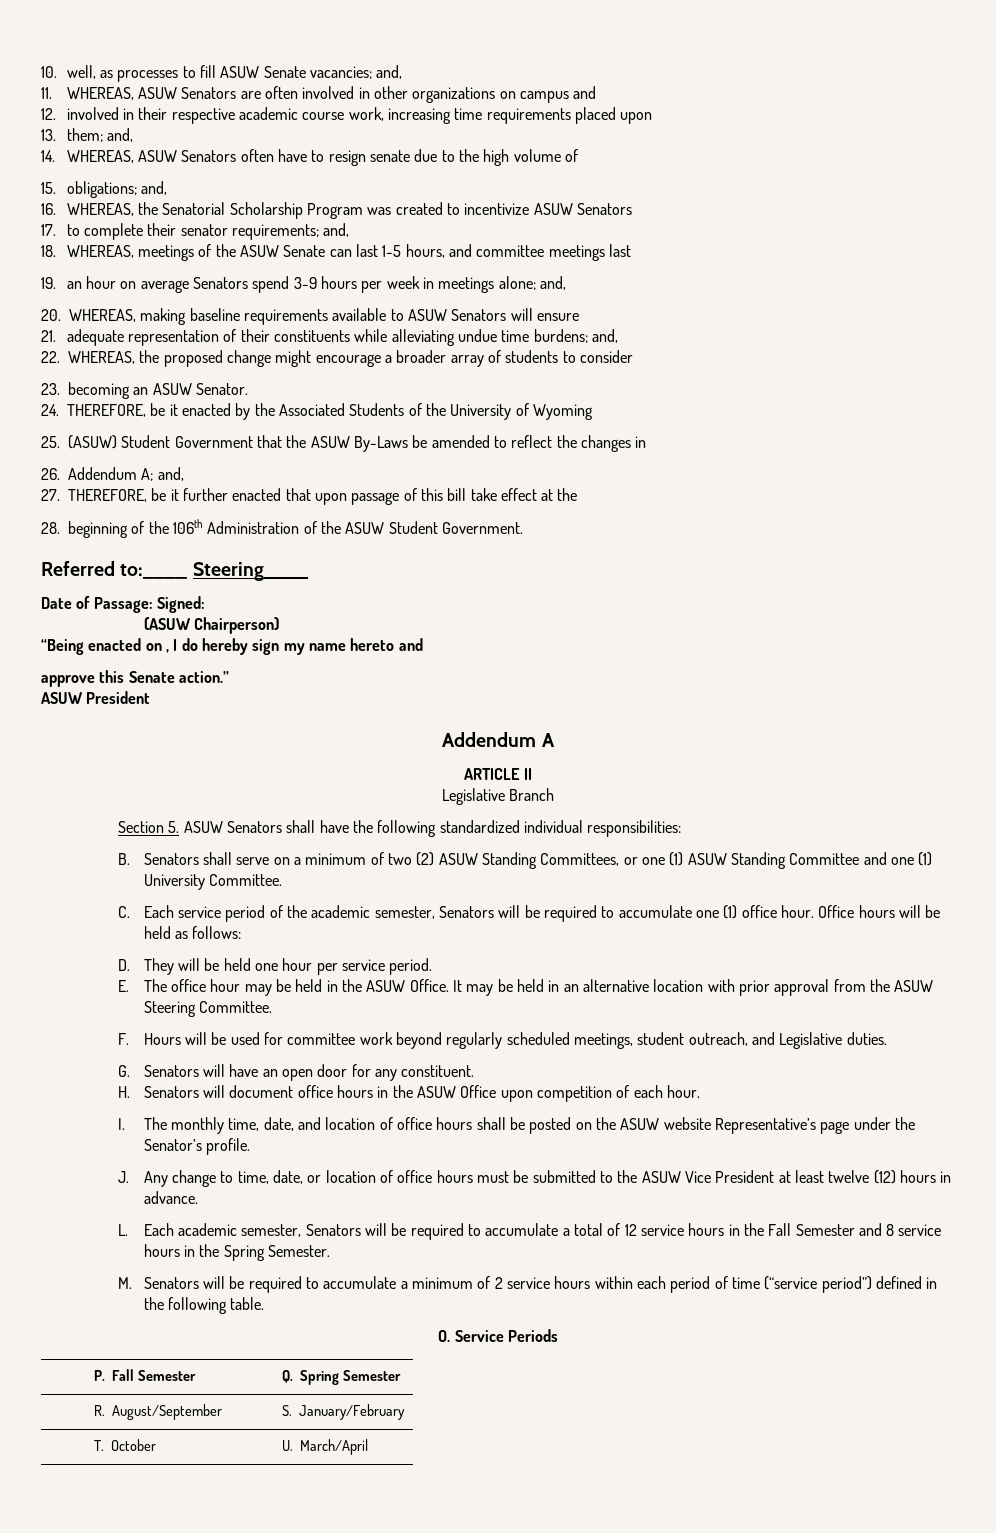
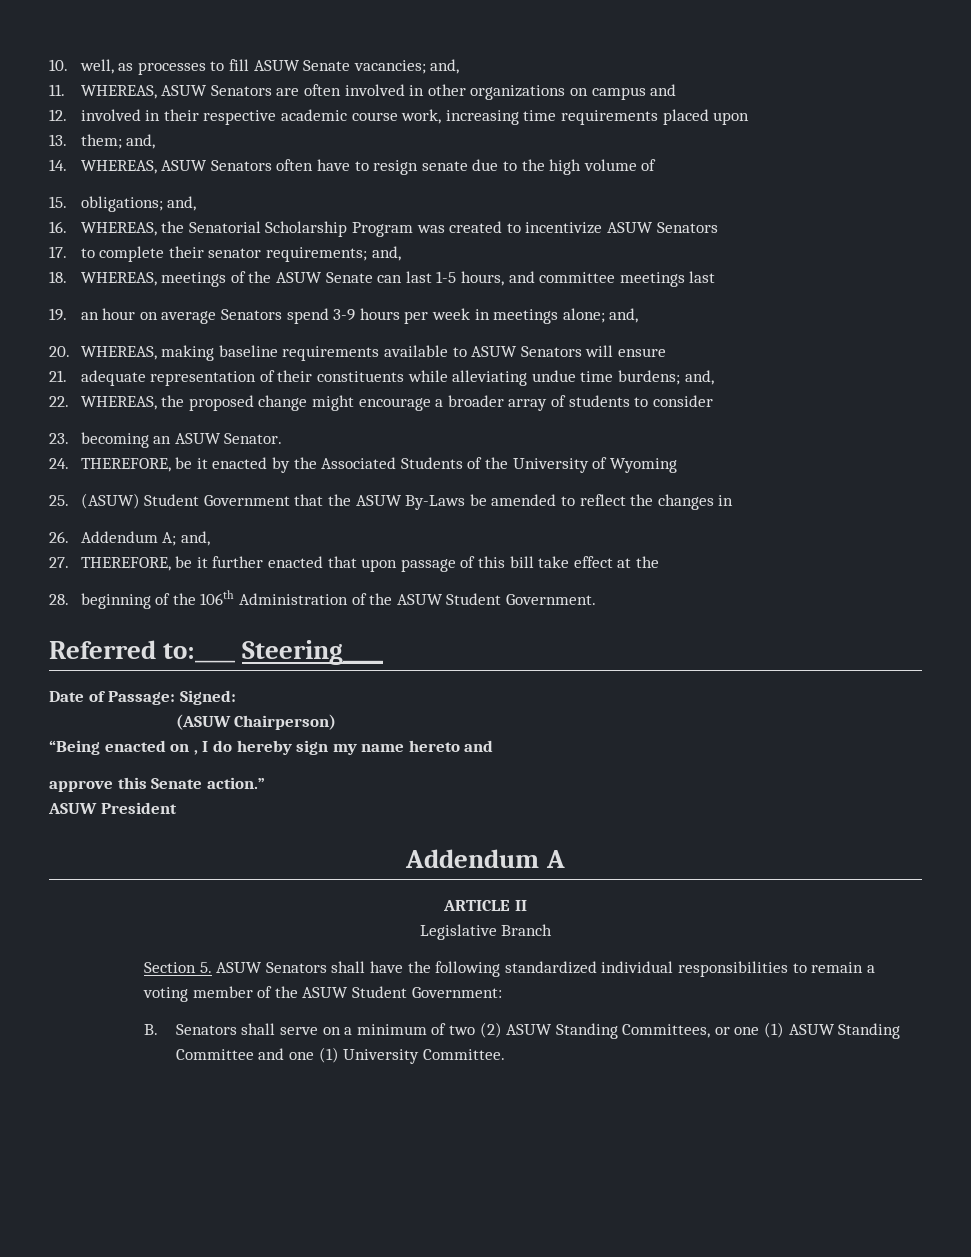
- Section 5. ASUW Senators shall have the following standardized individual responsibilities:
+ Section 5. ASUW Senators shall have the following standardized individual responsibilities to remain a voting member of the ASUW Student Government:
- C. Each service period of the academic semester, Senators will be required to accumulate one (1) office hour. Office hours will be held as follows:
- D. They will be held one hour per service period.
- E. The office hour may be held in the ASUW Office. It may be held in an alternative location with prior approval from the ASUW Steering Committee.
- F. Hours will be used for committee work beyond regularly scheduled meetings, student outreach, and Legislative duties.
- G. Senators will have an open door for any constituent.
- H. Senators will document office hours in the ASUW Office upon competition of each hour.
- I. The monthly time, date, and location of office hours shall be posted on the ASUW website Representative’s page under the Senator’s profile.
- J. Any change to time, date, or location of office hours must be submitted to the ASUW Vice President at least twelve (12) hours in advance.
- L. Each academic semester, Senators will be required to accumulate a total of 12 service hours in the Fall Semester and 8 service hours in the Spring Semester.
- M. Senators will be required to accumulate a minimum of 2 service hours within each period of time (“service period”) defined in the following table.
- O. Service Periods
- P. Fall Semester | Q. Spring Semester
- R. August/September | S. January/February
- T. October | U. March/April

